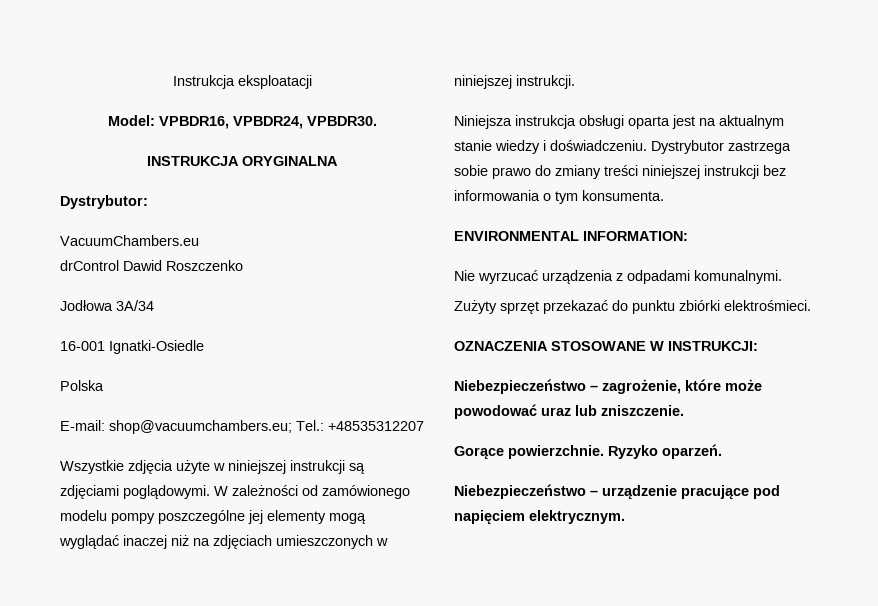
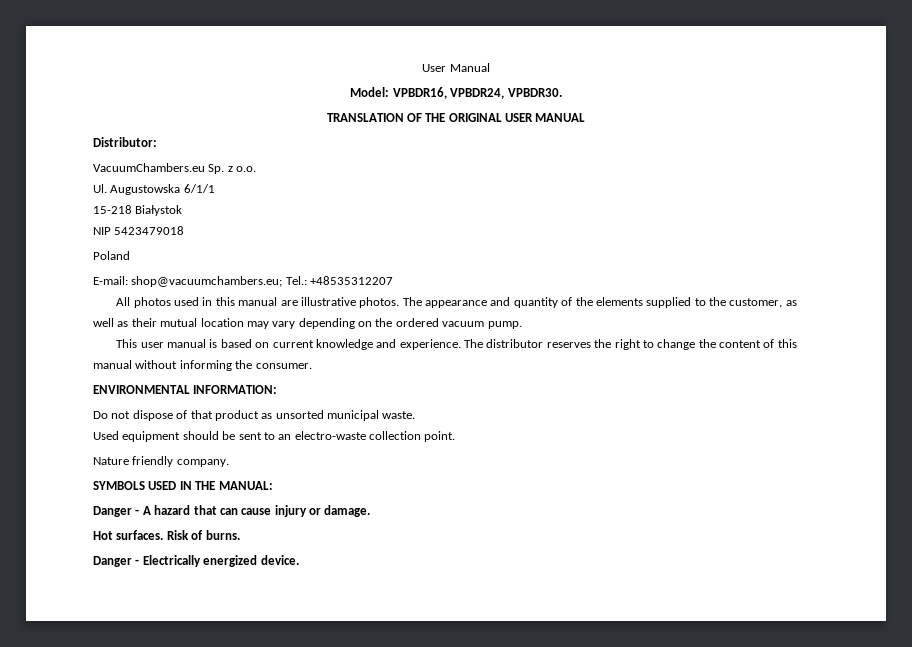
- Instrukcja eksploatacji
+ User Manual
- INSTRUKCJA ORYGINALNA
- Dystrybutor:
- VacuumChambers.eu
- drControl Dawid Roszczenko
- Jodłowa 3A/34
- 16-001 Ignatki-Osiedle
- Polska
+ TRANSLATION OF THE ORIGINAL USER MANUAL
+ Distributor:
+ VacuumChambers.eu Sp. z o.o.
+ Ul. Augustowska 6/1/1
+ 15-218 Białystok
+ NIP 5423479018
+ Poland
  E-mail: shop@vacuumchambers.eu; Tel.: +48535312207
- Wszystkie zdjęcia użyte w niniejszej instrukcji są zdjęciami poglądowymi. W zależności od zamówionego modelu pompy poszczególne jej elementy mogą wyglądać inaczej niż na zdjęciach umieszczonych w niniejszej instrukcji.
- Niniejsza instrukcja obsługi oparta jest na aktualnym stanie wiedzy i doświadczeniu. Dystrybutor zastrzega sobie prawo do zmiany treści niniejszej instrukcji bez informowania o tym konsumenta.
+ All photos used in this manual are illustrative photos. The appearance and quantity of the elements supplied to the customer, as well as their mutual location may vary depending on the ordered vacuum pump.
+ This user manual is based on current knowledge and experience. The distributor reserves the right to change the content of this manual without informing the consumer.
  ENVIRONMENTAL INFORMATION:
- Nie wyrzucać urządzenia z odpadami komunalnymi.
- Zużyty sprzęt przekazać do punktu zbiórki elektrośmieci.
- OZNACZENIA STOSOWANE W INSTRUKCJI:
- Niebezpieczeństwo – zagrożenie, które może powodować uraz lub zniszczenie.
- Gorące powierzchnie. Ryzyko oparzeń.
- Niebezpieczeństwo – urządzenie pracujące pod napięciem elektrycznym.
+ Do not dispose of that product as unsorted municipal waste.
+ Used equipment should be sent to an electro-waste collection point.
+ Nature friendly company.
+ SYMBOLS USED IN THE MANUAL:
+ Danger - A hazard that can cause injury or damage.
+ Hot surfaces. Risk of burns.
+ Danger - Electrically energized device.

